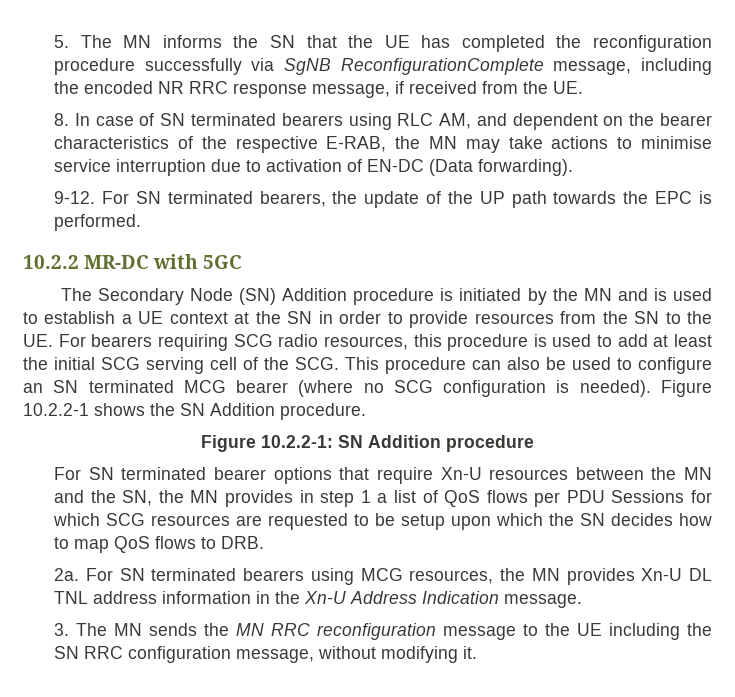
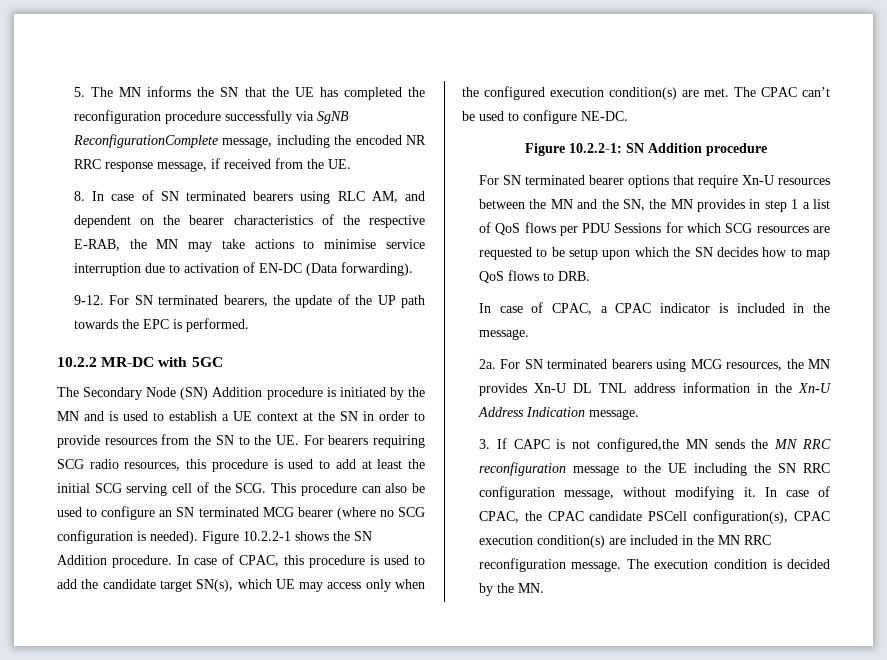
+ In case of CPAC, this procedure is used to add the candidate target SN(s), which UE may access only when the configured execution condition(s) are met. The CPAC can’t be used to configure NE-DC.
+ In case of CPAC, a CPAC indicator is included in the message.
- 3. The MN sends the MN RRC reconfiguration message to the UE including the SN RRC configuration message, without modifying it.
+ 3. If CAPC is not configured,the MN sends the MN RRC reconfiguration message to the UE including the SN RRC configuration message, without modifying it.
+ In case of CPAC, the CPAC candidate PSCell configuration(s), CPAC execution condition(s) are included in the MN RRC reconfiguration message. The execution condition is decided by the MN.

